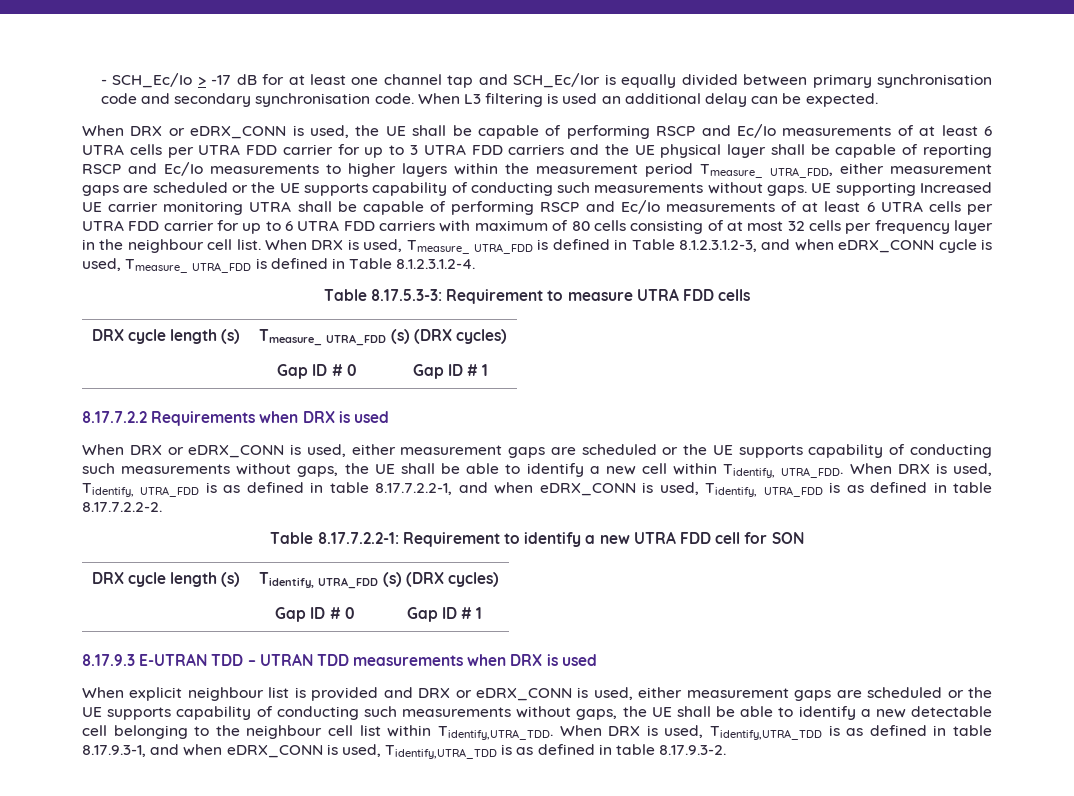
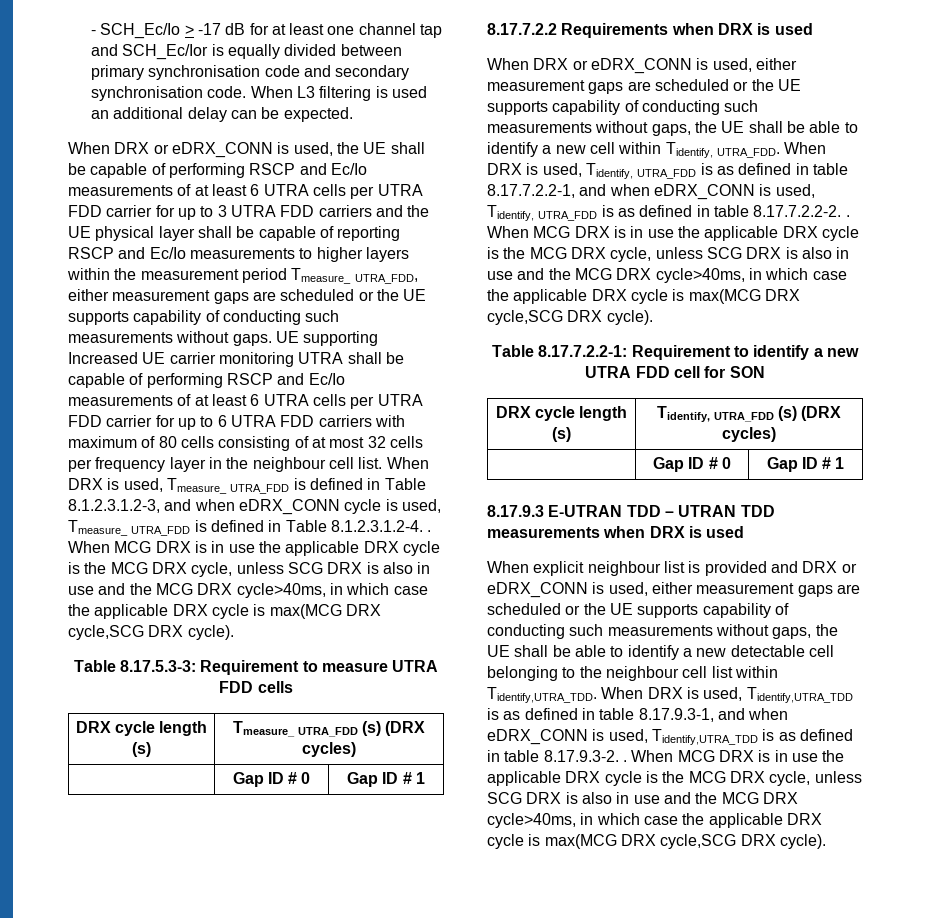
- When DRX is used, Tmeasure_ UTRA_FDD is defined in Table 8.1.2.3.1.2-3, and when eDRX_CONN cycle is used, Tmeasure_ UTRA_FDD is defined in Table 8.1.2.3.1.2-4.
+ When DRX is used, Tmeasure_ UTRA_FDD is defined in Table 8.1.2.3.1.2-3, and when eDRX_CONN cycle is used, Tmeasure_ UTRA_FDD is defined in Table 8.1.2.3.1.2-4. . When MCG DRX is in use the applicable DRX cycle is the MCG DRX cycle, unless SCG DRX is also in use and the MCG DRX cycle>40ms, in which case the applicable DRX cycle is max(MCG DRX cycle,SCG DRX cycle).
- When DRX is used, Tidentify, UTRA_FDD is as defined in table 8.17.7.2.2-1, and when eDRX_CONN is used, Tidentify, UTRA_FDD is as defined in table 8.17.7.2.2-2.
+ When DRX is used, Tidentify, UTRA_FDD is as defined in table 8.17.7.2.2-1, and when eDRX_CONN is used, Tidentify, UTRA_FDD is as defined in table 8.17.7.2.2-2. . When MCG DRX is in use the applicable DRX cycle is the MCG DRX cycle, unless SCG DRX is also in use and the MCG DRX cycle>40ms, in which case the applicable DRX cycle is max(MCG DRX cycle,SCG DRX cycle).
- When DRX is used, Tidentify,UTRA_TDD is as defined in table 8.17.9.3-1, and when eDRX_CONN is used, Tidentify,UTRA_TDD is as defined in table 8.17.9.3-2.
+ When DRX is used, Tidentify,UTRA_TDD is as defined in table 8.17.9.3-1, and when eDRX_CONN is used, Tidentify,UTRA_TDD is as defined in table 8.17.9.3-2. . When MCG DRX is in use the applicable DRX cycle is the MCG DRX cycle, unless SCG DRX is also in use and the MCG DRX cycle>40ms, in which case the applicable DRX cycle is max(MCG DRX cycle,SCG DRX cycle).

